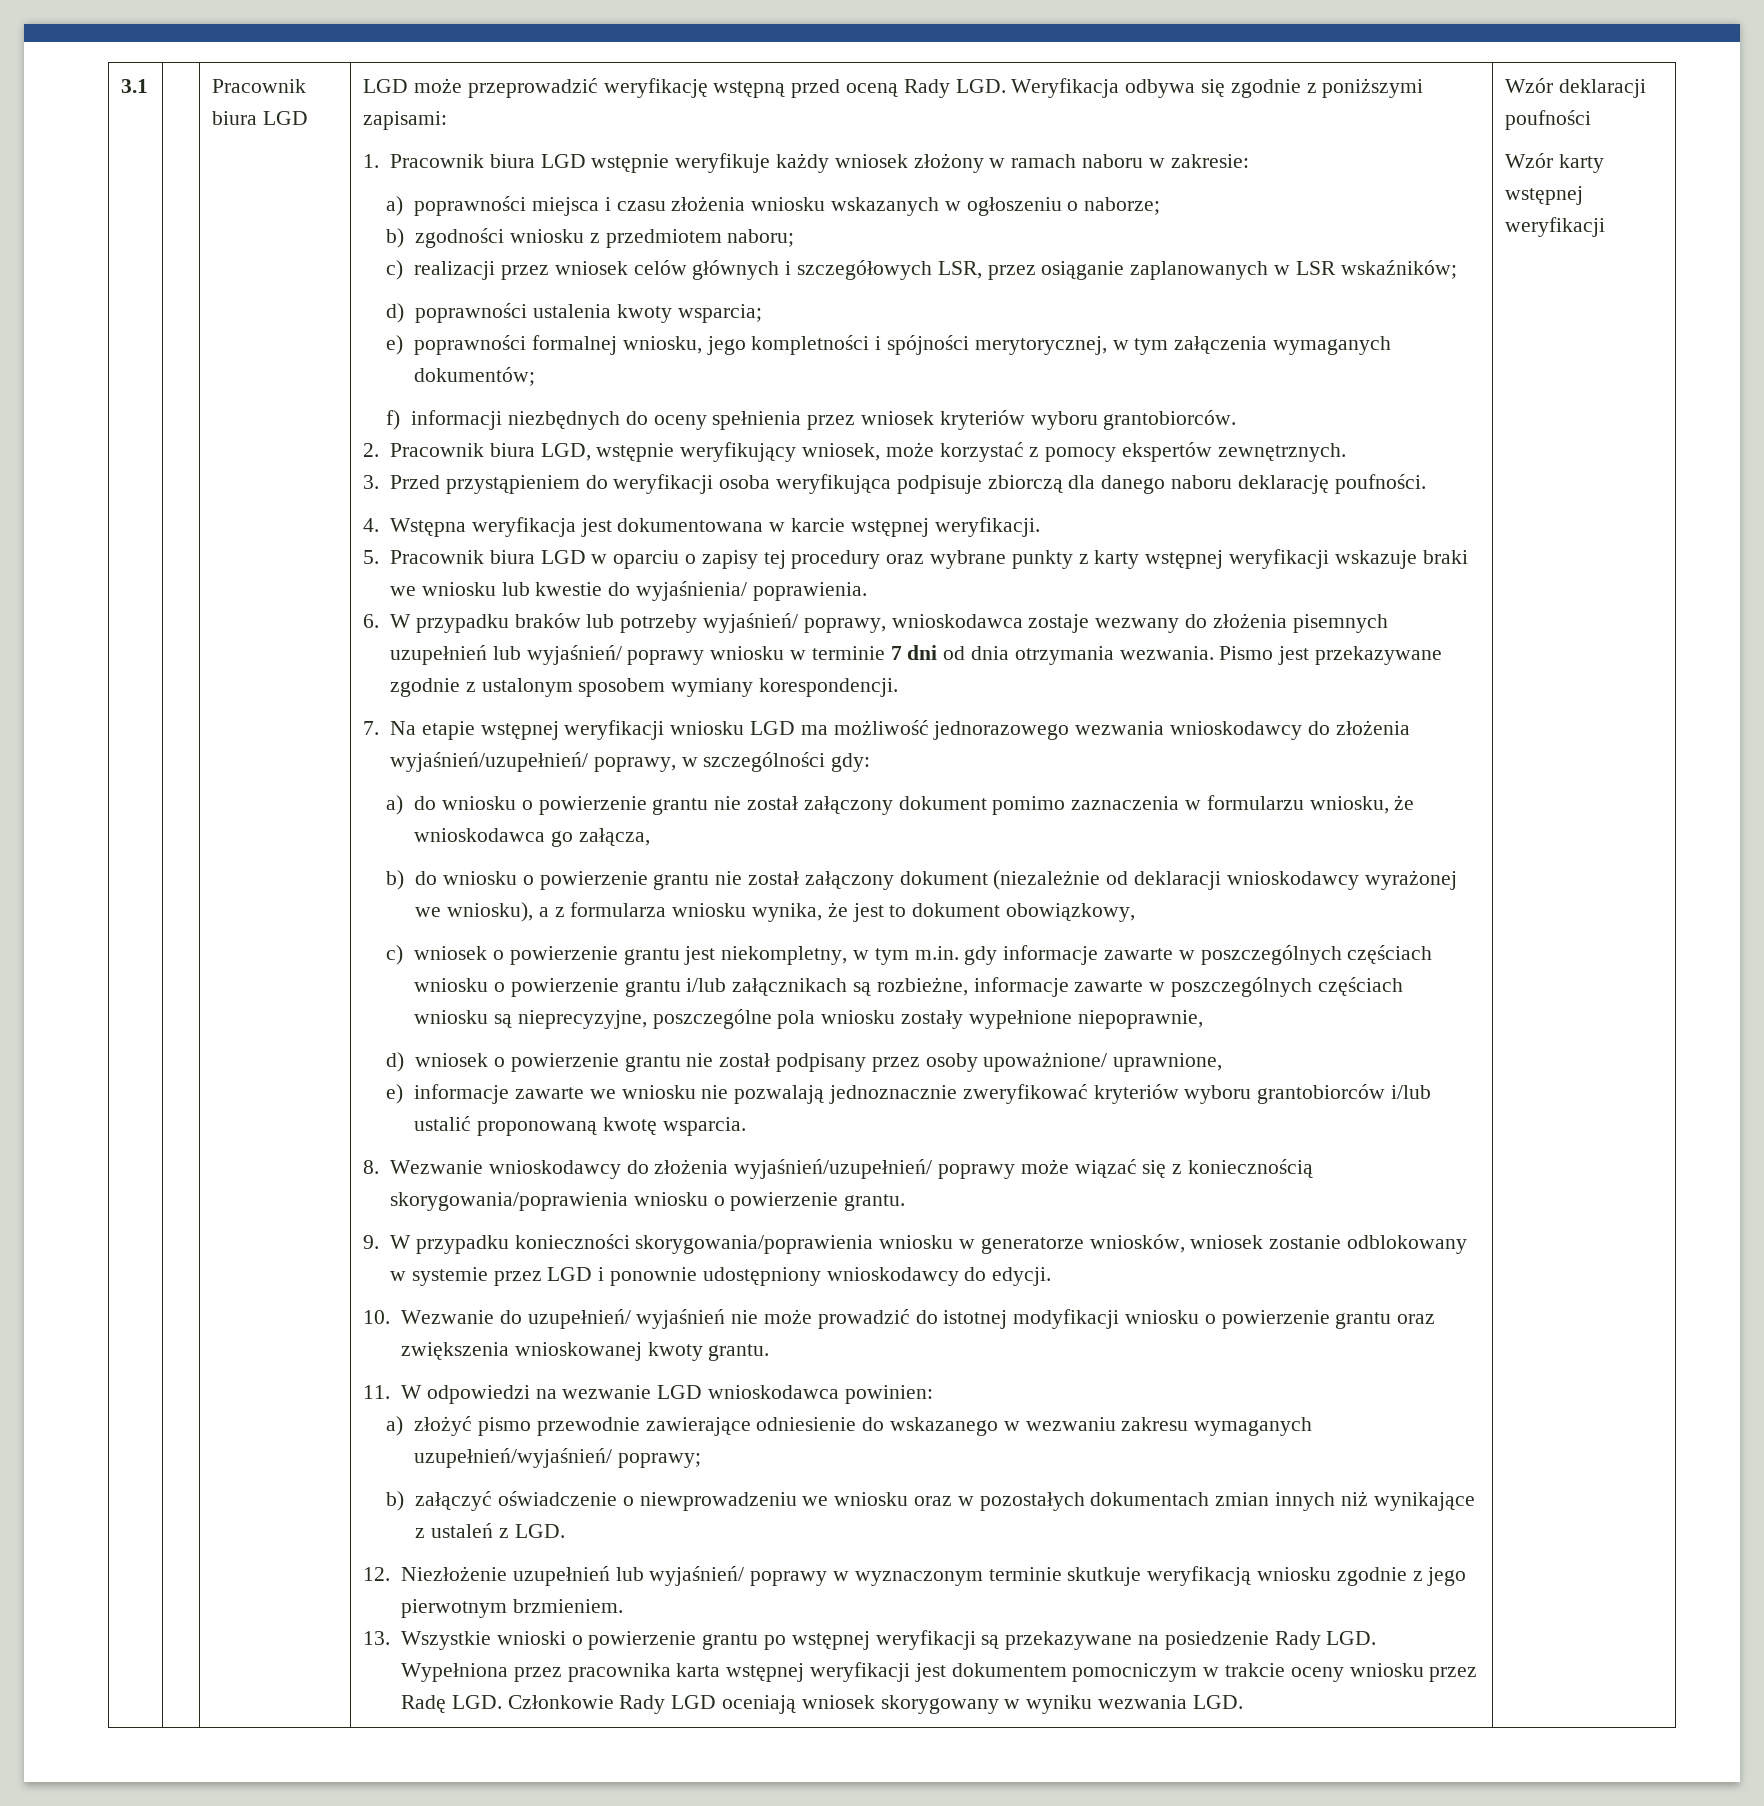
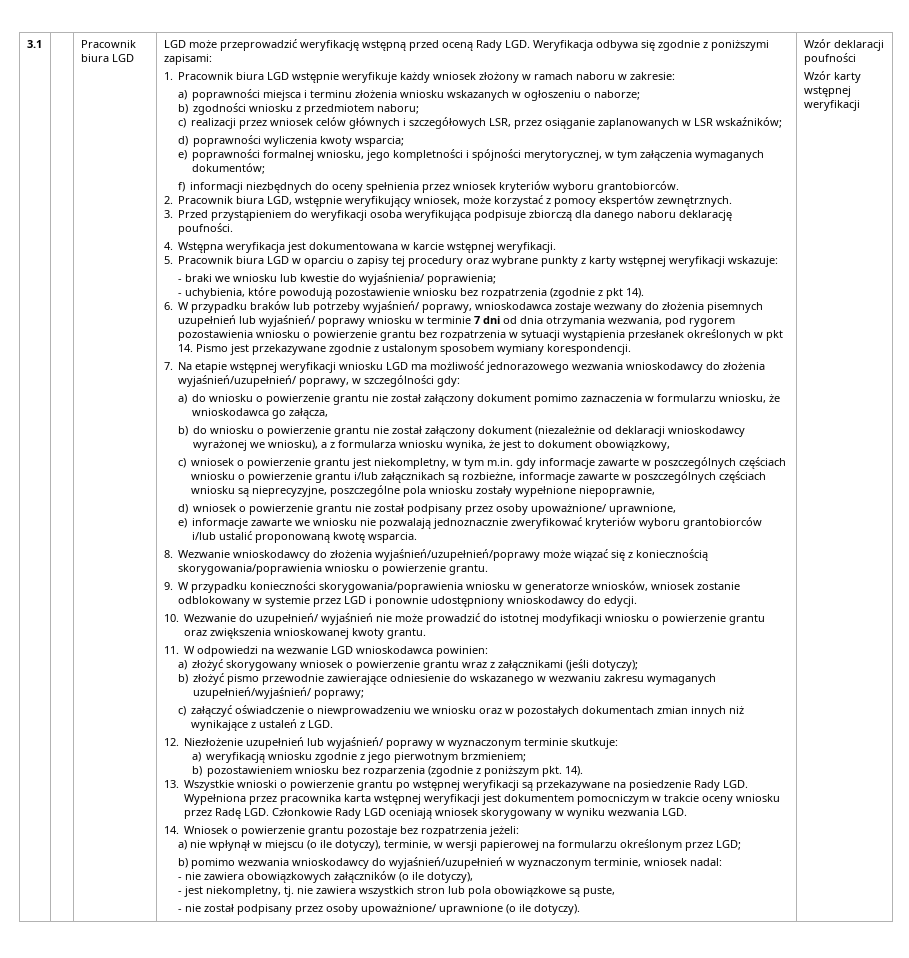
- a) poprawności miejsca i czasu złożenia wniosku wskazanych w ogłoszeniu o naborze;
+ a) poprawności miejsca i terminu złożenia wniosku wskazanych w ogłoszeniu o naborze;
- d) poprawności ustalenia kwoty wsparcia;
+ d) poprawności wyliczenia kwoty wsparcia;
- 5. Pracownik biura LGD w oparciu o zapisy tej procedury oraz wybrane punkty z karty wstępnej weryfikacji wskazuje braki we wniosku lub kwestie do wyjaśnienia/ poprawienia.
+ 5. Pracownik biura LGD w oparciu o zapisy tej procedury oraz wybrane punkty z karty wstępnej weryfikacji wskazuje:
+ - braki we wniosku lub kwestie do wyjaśnienia/ poprawienia;
+ - uchybienia, które powodują pozostawienie wniosku bez rozpatrzenia (zgodnie z pkt 14).
- 6. W przypadku braków lub potrzeby wyjaśnień/ poprawy, wnioskodawca zostaje wezwany do złożenia pisemnych uzupełnień lub wyjaśnień/ poprawy wniosku w terminie 7 dni od dnia otrzymania wezwania. Pismo jest przekazywane zgodnie z ustalonym sposobem wymiany korespondencji.
+ 6. W przypadku braków lub potrzeby wyjaśnień/ poprawy, wnioskodawca zostaje wezwany do złożenia pisemnych uzupełnień lub wyjaśnień/ poprawy wniosku w terminie 7 dni od dnia otrzymania wezwania, pod rygorem pozostawienia wniosku o powierzenie grantu bez rozpatrzenia w sytuacji wystąpienia przesłanek określonych w pkt 14. Pismo jest przekazywane zgodnie z ustalonym sposobem wymiany korespondencji.
- 8. Wezwanie wnioskodawcy do złożenia wyjaśnień/uzupełnień/ poprawy może wiązać się z koniecznością skorygowania/poprawienia wniosku o powierzenie grantu.
+ 8. Wezwanie wnioskodawcy do złożenia wyjaśnień/uzupełnień/poprawy może wiązać się z koniecznością skorygowania/poprawienia wniosku o powierzenie grantu.
- a) złożyć pismo przewodnie zawierające odniesienie do wskazanego w wezwaniu zakresu wymaganych uzupełnień/wyjaśnień/ poprawy;
+ a) złożyć skorygowany wniosek o powierzenie grantu wraz z załącznikami (jeśli dotyczy);
+ b) złożyć pismo przewodnie zawierające odniesienie do wskazanego w wezwaniu zakresu wymaganych uzupełnień/wyjaśnień/ poprawy;
- b) załączyć oświadczenie o niewprowadzeniu we wniosku oraz w pozostałych dokumentach zmian innych niż wynikające z ustaleń z LGD.
+ c) załączyć oświadczenie o niewprowadzeniu we wniosku oraz w pozostałych dokumentach zmian innych niż wynikające z ustaleń z LGD.
- 12. Niezłożenie uzupełnień lub wyjaśnień/ poprawy w wyznaczonym terminie skutkuje weryfikacją wniosku zgodnie z jego pierwotnym brzmieniem.
+ 12. Niezłożenie uzupełnień lub wyjaśnień/ poprawy w wyznaczonym terminie skutkuje:
+ a) weryfikacją wniosku zgodnie z jego pierwotnym brzmieniem;
+ b) pozostawieniem wniosku bez rozparzenia (zgodnie z poniższym pkt. 14).
+ 14. Wniosek o powierzenie grantu pozostaje bez rozpatrzenia jeżeli:
+ a) nie wpłynął w miejscu (o ile dotyczy), terminie, w wersji papierowej na formularzu określonym przez LGD;
+ b) pomimo wezwania wnioskodawcy do wyjaśnień/uzupełnień w wyznaczonym terminie, wniosek nadal:
+ - nie zawiera obowiązkowych załączników (o ile dotyczy),
+ - jest niekompletny, tj. nie zawiera wszystkich stron lub pola obowiązkowe są puste,
+ - nie został podpisany przez osoby upoważnione/ uprawnione (o ile dotyczy).

